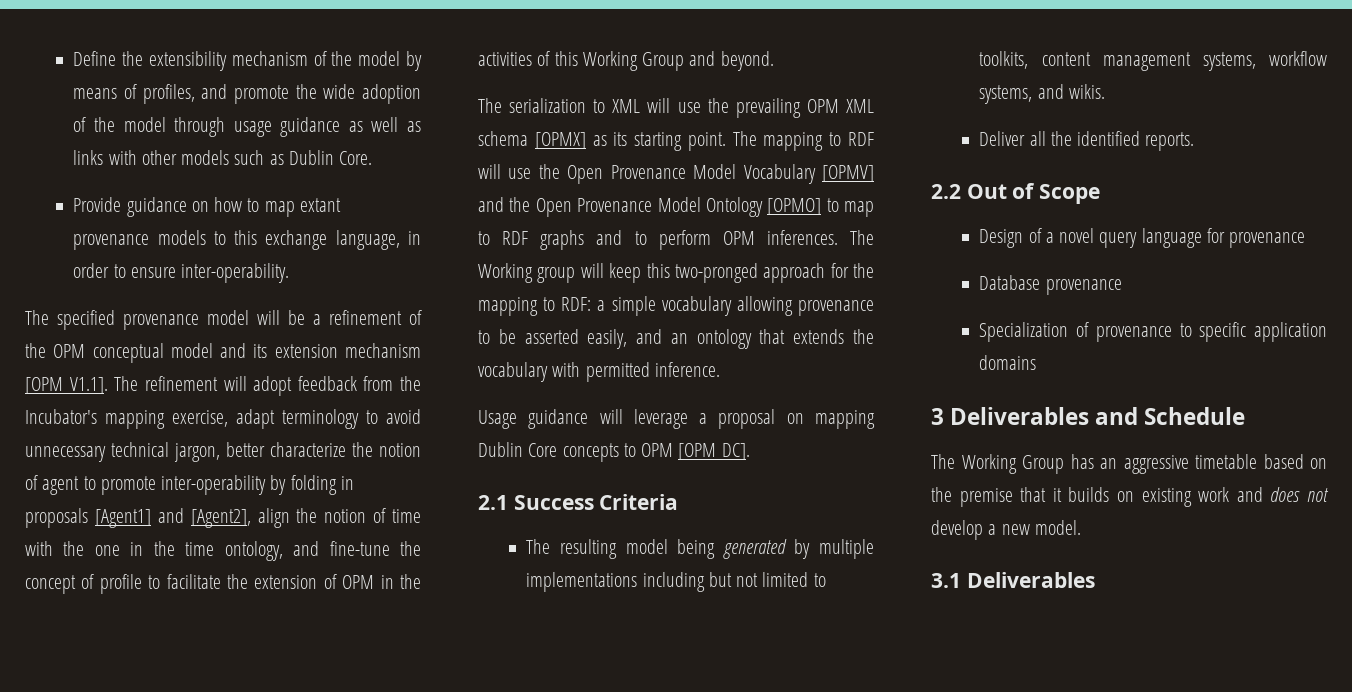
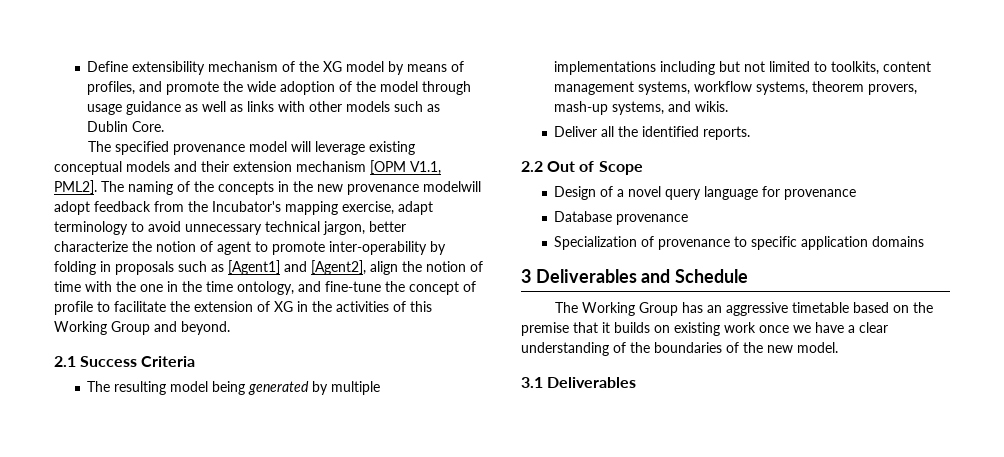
- Define the extensibility mechanism of the model by means of profiles, and promote the wide adoption of the model through usage guidance as well as links with other models such as Dublin Core.
+ Define extensibility mechanism of the XG model by means of profiles, and promote the wide adoption of the model through usage guidance as well as links with other models such as Dublin Core.
- Provide guidance on how to map extant provenance models to this exchange language, in order to ensure inter-operability.
- The specified provenance model will be a refinement of the OPM conceptual model and its extension mechanism [OPM V1.1]. The refinement will adopt feedback from the Incubator's mapping exercise, adapt terminology to avoid unnecessary technical jargon, better characterize the notion of agent to promote inter-operability by folding in proposals [Agent1] and [Agent2], align the notion of time with the one in the time ontology, and fine-tune the concept of profile to facilitate the extension of OPM in the activities of this Working Group and beyond.
+ The specified provenance model will leverage existing conceptual models and their extension mechanism [OPM V1.1, PML2]. The naming of the concepts in the new provenance modelwill adopt feedback from the Incubator's mapping exercise, adapt terminology to avoid unnecessary technical jargon, better characterize the notion of agent to promote inter-operability by folding in proposals such as [Agent1] and [Agent2], align the notion of time with the one in the time ontology, and fine-tune the concept of profile to facilitate the extension of XG in the activities of this Working Group and beyond.
- The serialization to XML will use the prevailing OPM XML schema [OPMX] as its starting point. The mapping to RDF will use the Open Provenance Model Vocabulary [OPMV] and the Open Provenance Model Ontology [OPMO] to map to RDF graphs and to perform OPM inferences. The Working group will keep this two-pronged approach for the mapping to RDF: a simple vocabulary allowing provenance to be asserted easily, and an ontology that extends the vocabulary with permitted inference.
- Usage guidance will leverage a proposal on mapping Dublin Core concepts to OPM [OPM DC].
- The resulting model being generated by multiple implementations including but not limited to toolkits, content management systems, workflow systems, and wikis.
+ The resulting model being generated by multiple implementations including but not limited to toolkits, content management systems, workflow systems, theorem provers, mash-up systems, and wikis.
- The Working Group has an aggressive timetable based on the premise that it builds on existing work and does not develop a new model.
+ The Working Group has an aggressive timetable based on the premise that it builds on existing work once we have a clear understanding of the boundaries of the new model.

